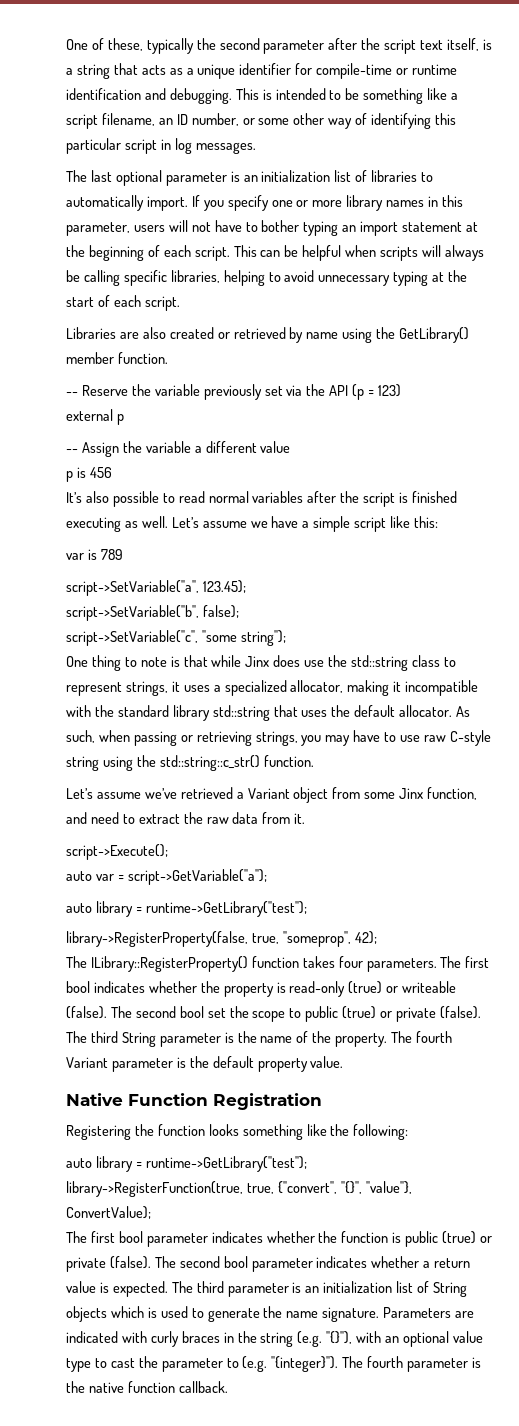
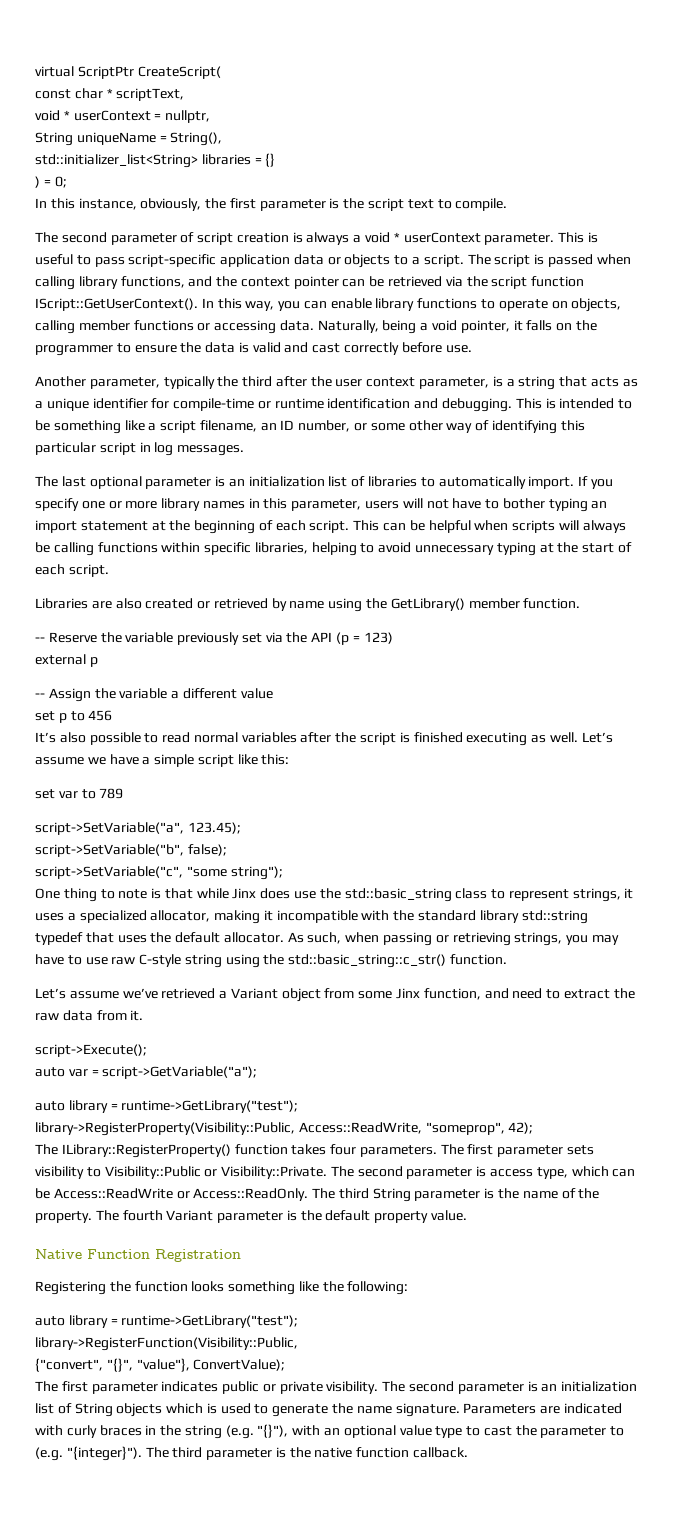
- One of these, typically the second parameter after the script text itself, is a string that acts as a unique identifier for compile-time or runtime identification and debugging.
+ virtual ScriptPtr CreateScript(
+ const char * scriptText,
+ void * userContext = nullptr,
+ String uniqueName = String(),
+ std::initializer_list<String> libraries = {}
+ ) = 0;
+ In this instance, obviously, the first parameter is the script text to compile.
+ The second parameter of script creation is always a void * userContext parameter. This is useful to pass script-specific application data or objects to a script. The script is passed when calling library functions, and the context pointer can be retrieved via the script function IScript::GetUserContext(). In this way, you can enable library functions to operate on objects, calling member functions or accessing data. Naturally, being a void pointer, it falls on the programmer to ensure the data is valid and cast correctly before use.
+ Another parameter, typically the third after the user context parameter, is a string that acts as a unique identifier for compile-time or runtime identification and debugging.
- This can be helpful when scripts will always be calling specific libraries, helping to avoid unnecessary typing at the start of each script.
+ This can be helpful when scripts will always be calling functions within specific libraries, helping to avoid unnecessary typing at the start of each script.
- p is 456
+ set p to 456
- var is 789
+ set var to 789
- One thing to note is that while Jinx does use the std::string class to represent strings, it uses a specialized allocator, making it incompatible with the standard library std::string that uses the default allocator.
+ One thing to note is that while Jinx does use the std::basic_string class to represent strings, it uses a specialized allocator, making it incompatible with the standard library std::string typedef that uses the default allocator.
- As such, when passing or retrieving strings, you may have to use raw C-style string using the std::string::c_str() function.
+ As such, when passing or retrieving strings, you may have to use raw C-style string using the std::basic_string::c_str() function.
- library->RegisterProperty(false, true, "someprop", 42);
+ library->RegisterProperty(Visibility::Public, Access::ReadWrite, "someprop", 42);
- The first bool indicates whether the property is read-only (true) or writeable (false). The second bool set the scope to public (true) or private (false).
+ The first parameter sets visibility to Visibility::Public or Visibility::Private. The second parameter is access type, which can be Access::ReadWrite or Access::ReadOnly.
- library->RegisterFunction(true, true, {"convert", "{}", "value"}, ConvertValue);
+ library->RegisterFunction(Visibility::Public,
+ {"convert", "{}", "value"}, ConvertValue);
- The first bool parameter indicates whether the function is public (true) or private (false). The second bool parameter indicates whether a return value is expected. The third parameter is an initialization list of String objects which is used to generate the name signature.
+ The first parameter indicates public or private visibility. The second parameter is an initialization list of String objects which is used to generate the name signature.
- The fourth parameter is the native function callback.
+ The third parameter is the native function callback.

